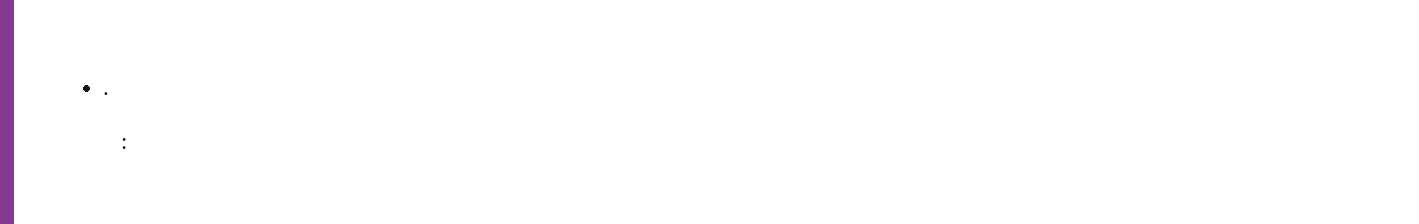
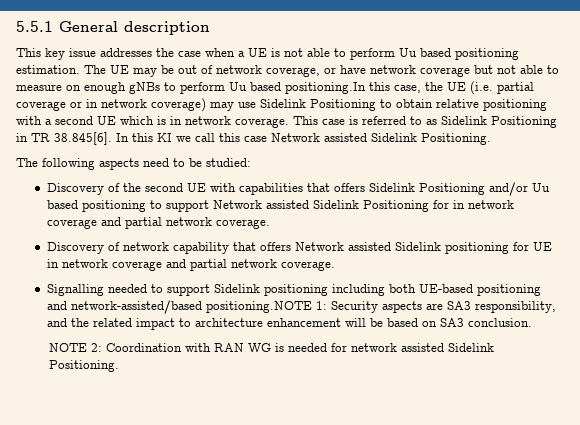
- .
- :
+ 5.5.1 General description
+ This key issue addresses the case when a UE is not able to perform Uu based positioning estimation. The UE may be out of network coverage, or have network coverage but not able to measure on enough gNBs to perform Uu based positioning.In this case, the UE (i.e. partial coverage or in network coverage) may use Sidelink Positioning to obtain relative positioning with a second UE which is in network coverage. This case is referred to as Sidelink Positioning in TR 38.845[6]. In this KI we call this case Network assisted Sidelink Positioning.
+ The following aspects need to be studied:
+ Discovery of the second UE with capabilities that offers Sidelink Positioning and/or Uu based positioning to support Network assisted Sidelink Positioning for in network coverage and partial network coverage.
+ Discovery of network capability that offers Network assisted Sidelink positioning for UE in network coverage and partial network coverage.
+ Signalling needed to support Sidelink positioning including both UE-based positioning and network-assisted/based positioning.NOTE 1: Security aspects are SA3 responsibility, and the related impact to architecture enhancement will be based on SA3 conclusion.
+ NOTE 2: Coordination with RAN WG is needed for network assisted Sidelink Positioning.

